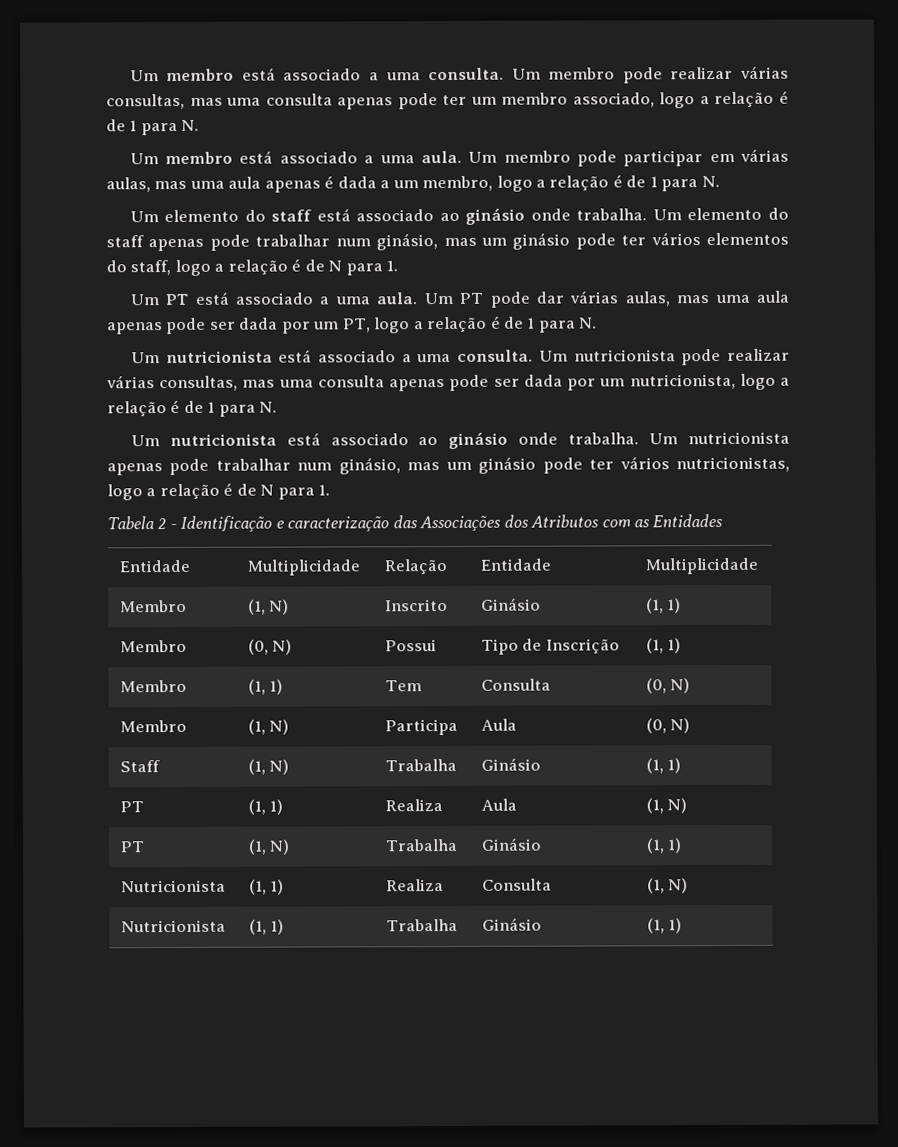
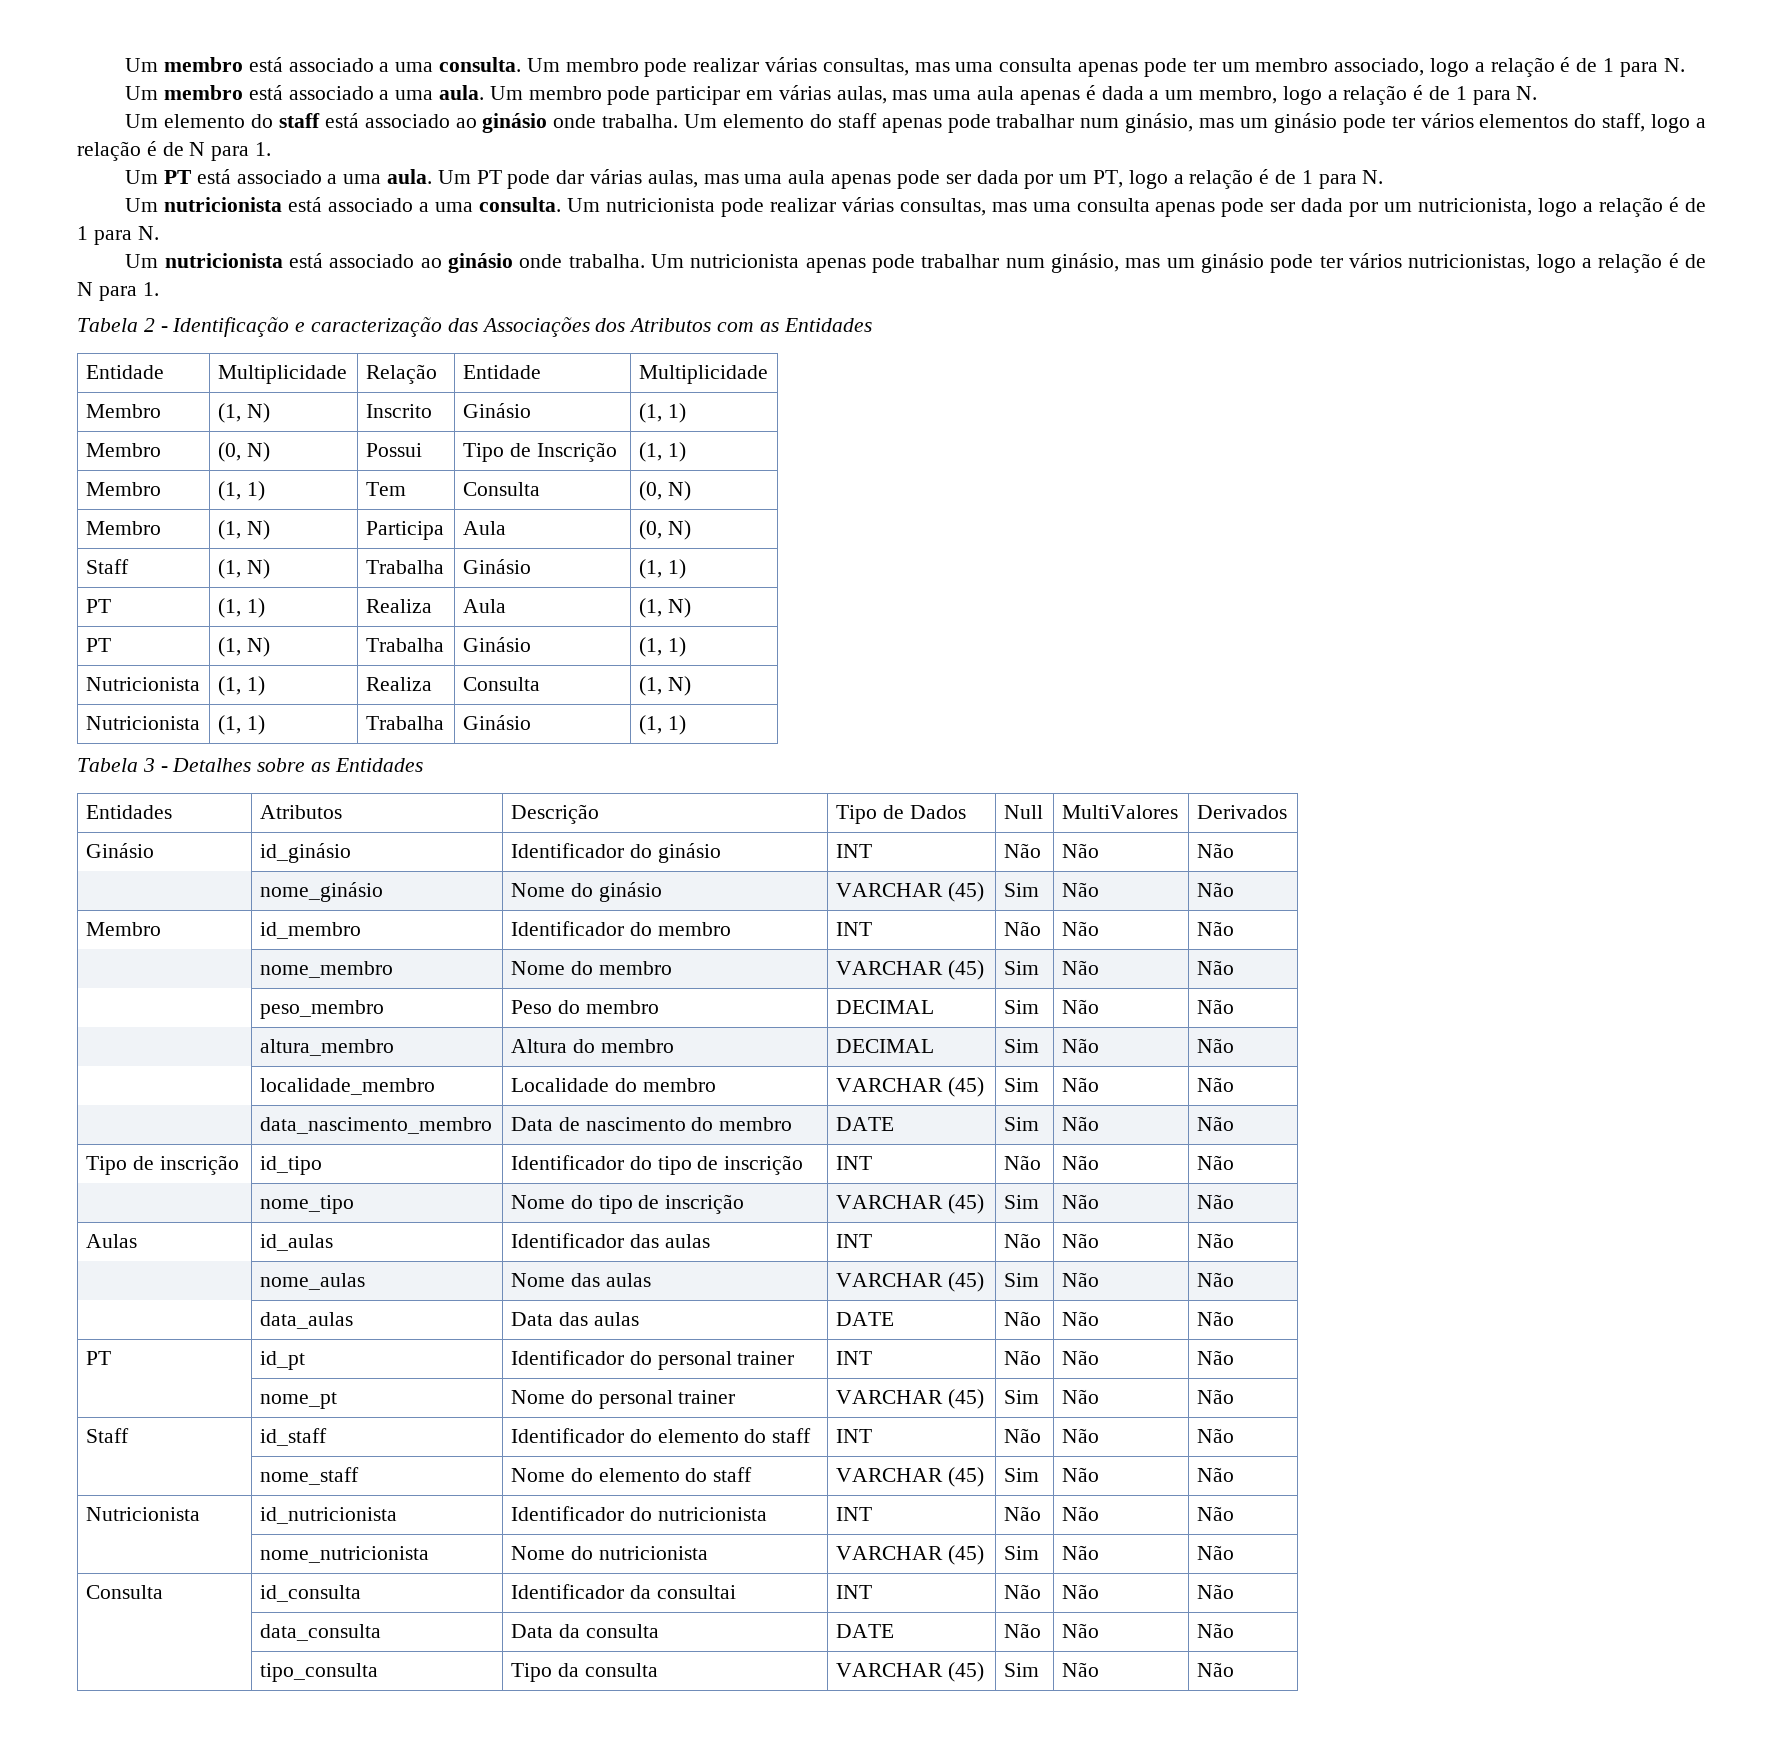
+ Tabela 3 - Detalhes sobre as Entidades
+ Entidades | Atributos | Descrição | Tipo de Dados | Null | MultiValores | Derivados
+ Ginásio | id_ginásio | Identificador do ginásio | INT | Não | Não | Não
+ | nome_ginásio | Nome do ginásio | VARCHAR (45) | Sim | Não | Não
+ Membro | id_membro | Identificador do membro | INT | Não | Não | Não
+ | nome_membro | Nome do membro | VARCHAR (45) | Sim | Não | Não
+ | peso_membro | Peso do membro | DECIMAL | Sim | Não | Não
+ | altura_membro | Altura do membro | DECIMAL | Sim | Não | Não
+ | localidade_membro | Localidade do membro | VARCHAR (45) | Sim | Não | Não
+ | data_nascimento_membro | Data de nascimento do membro | DATE | Sim | Não | Não
+ Tipo de inscrição | id_tipo | Identificador do tipo de inscrição | INT | Não | Não | Não
+ | nome_tipo | Nome do tipo de inscrição | VARCHAR (45) | Sim | Não | Não
+ Aulas | id_aulas | Identificador das aulas | INT | Não | Não | Não
+ | nome_aulas | Nome das aulas | VARCHAR (45) | Sim | Não | Não
+ | data_aulas | Data das aulas | DATE | Não | Não | Não
+ PT | id_pt | Identificador do personal trainer | INT | Não | Não | Não
+ | nome_pt | Nome do personal trainer | VARCHAR (45) | Sim | Não | Não
+ Staff | id_staff | Identificador do elemento do staff | INT | Não | Não | Não
+ | nome_staff | Nome do elemento do staff | VARCHAR (45) | Sim | Não | Não
+ Nutricionista | id_nutricionista | Identificador do nutricionista | INT | Não | Não | Não
+ | nome_nutricionista | Nome do nutricionista | VARCHAR (45) | Sim | Não | Não
+ Consulta | id_consulta | Identificador da consultai | INT | Não | Não | Não
+ | data_consulta | Data da consulta | DATE | Não | Não | Não
+ | tipo_consulta | Tipo da consulta | VARCHAR (45) | Sim | Não | Não

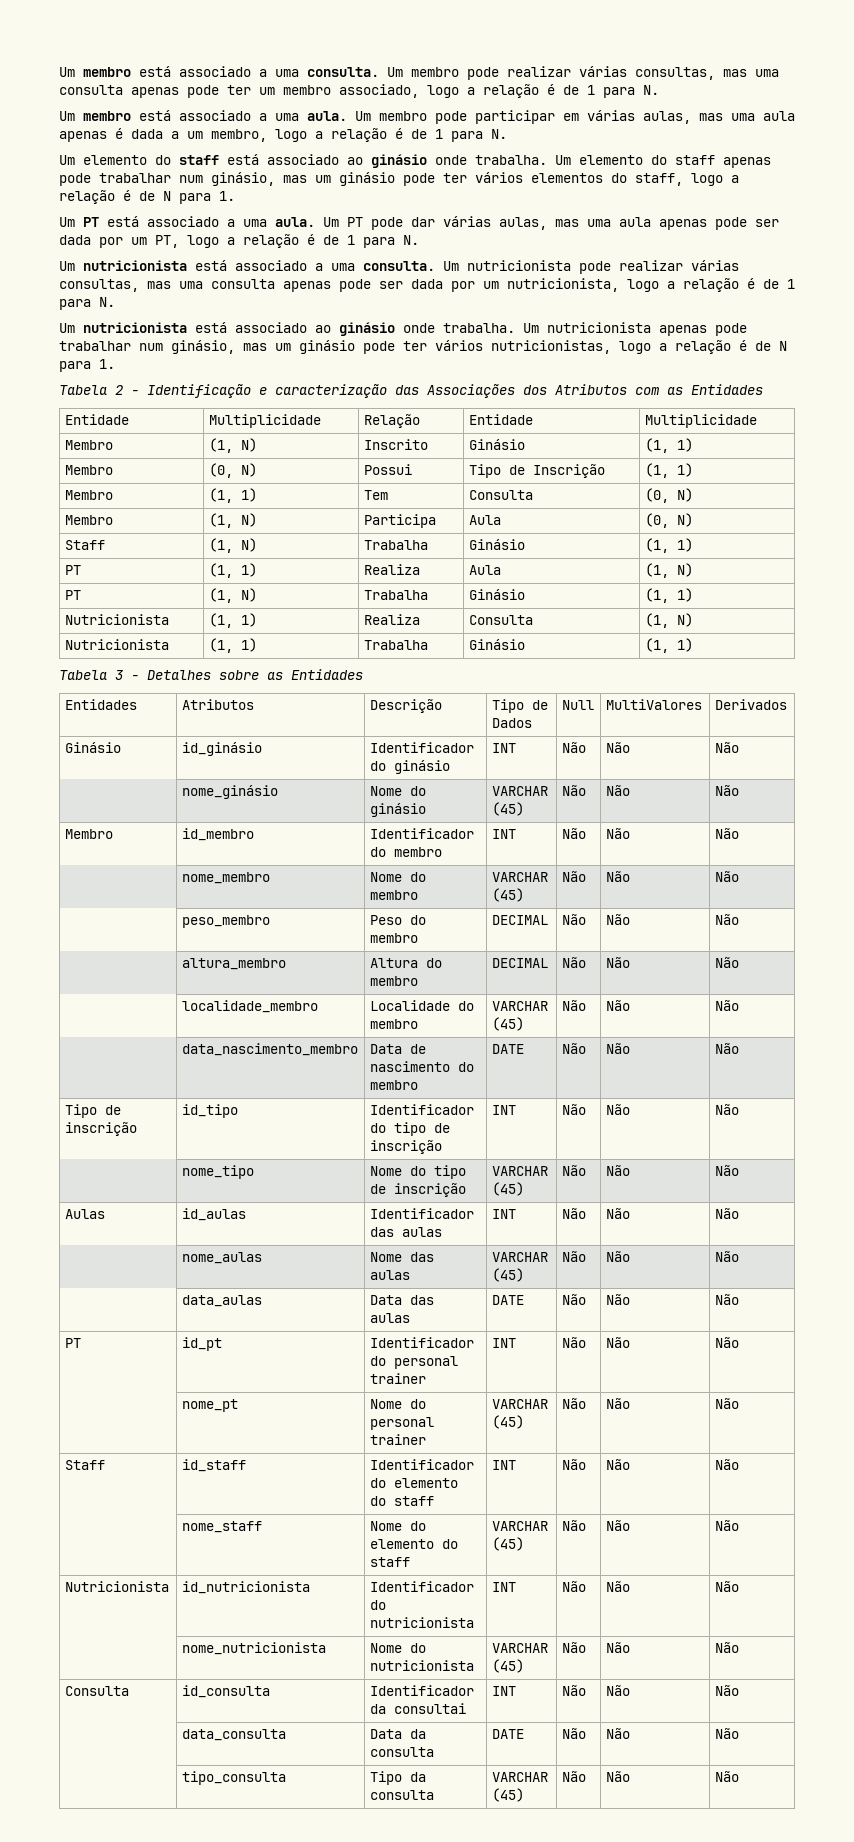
- | nome_ginásio | Nome do ginásio | VARCHAR (45) | Sim | Não | Não
+ | nome_ginásio | Nome do ginásio | VARCHAR (45) | Não | Não | Não
- | nome_membro | Nome do membro | VARCHAR (45) | Sim | Não | Não
+ | nome_membro | Nome do membro | VARCHAR (45) | Não | Não | Não
- | peso_membro | Peso do membro | DECIMAL | Sim | Não | Não
+ | peso_membro | Peso do membro | DECIMAL | Não | Não | Não
- | altura_membro | Altura do membro | DECIMAL | Sim | Não | Não
+ | altura_membro | Altura do membro | DECIMAL | Não | Não | Não
- | localidade_membro | Localidade do membro | VARCHAR (45) | Sim | Não | Não
+ | localidade_membro | Localidade do membro | VARCHAR (45) | Não | Não | Não
- | data_nascimento_membro | Data de nascimento do membro | DATE | Sim | Não | Não
+ | data_nascimento_membro | Data de nascimento do membro | DATE | Não | Não | Não
- | nome_tipo | Nome do tipo de inscrição | VARCHAR (45) | Sim | Não | Não
+ | nome_tipo | Nome do tipo de inscrição | VARCHAR (45) | Não | Não | Não
- | nome_aulas | Nome das aulas | VARCHAR (45) | Sim | Não | Não
+ | nome_aulas | Nome das aulas | VARCHAR (45) | Não | Não | Não
- | nome_pt | Nome do personal trainer | VARCHAR (45) | Sim | Não | Não
+ | nome_pt | Nome do personal trainer | VARCHAR (45) | Não | Não | Não
- | nome_staff | Nome do elemento do staff | VARCHAR (45) | Sim | Não | Não
+ | nome_staff | Nome do elemento do staff | VARCHAR (45) | Não | Não | Não
- | nome_nutricionista | Nome do nutricionista | VARCHAR (45) | Sim | Não | Não
+ | nome_nutricionista | Nome do nutricionista | VARCHAR (45) | Não | Não | Não
- | tipo_consulta | Tipo da consulta | VARCHAR (45) | Sim | Não | Não
+ | tipo_consulta | Tipo da consulta | VARCHAR (45) | Não | Não | Não

